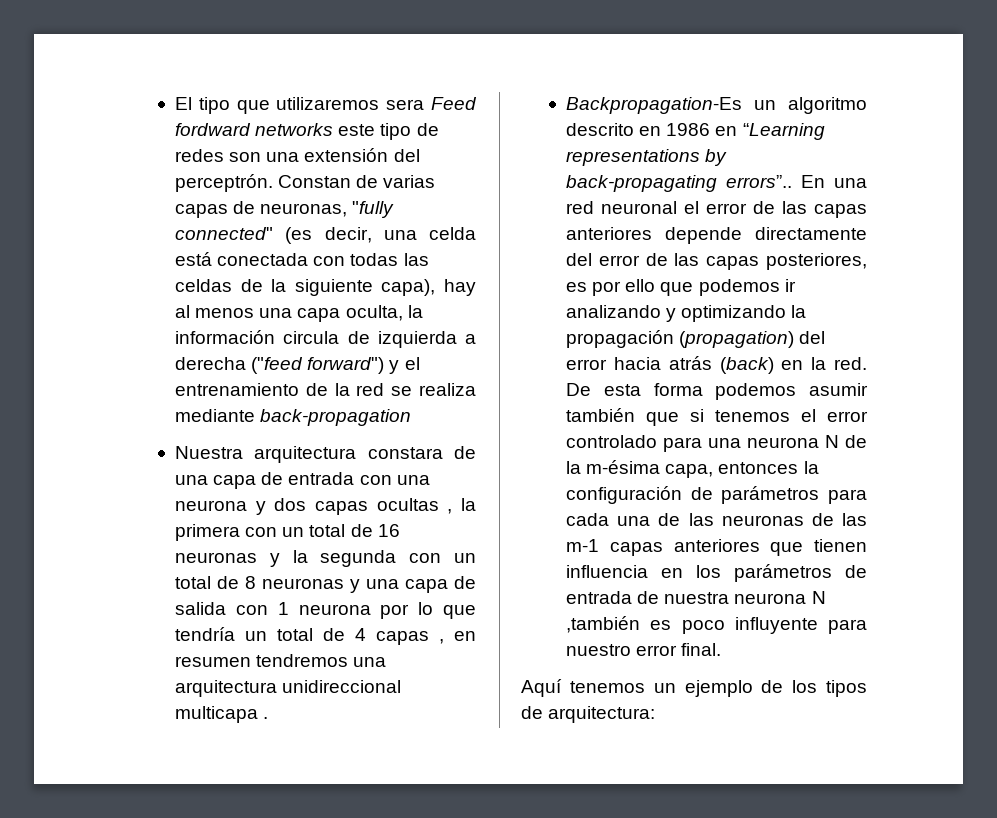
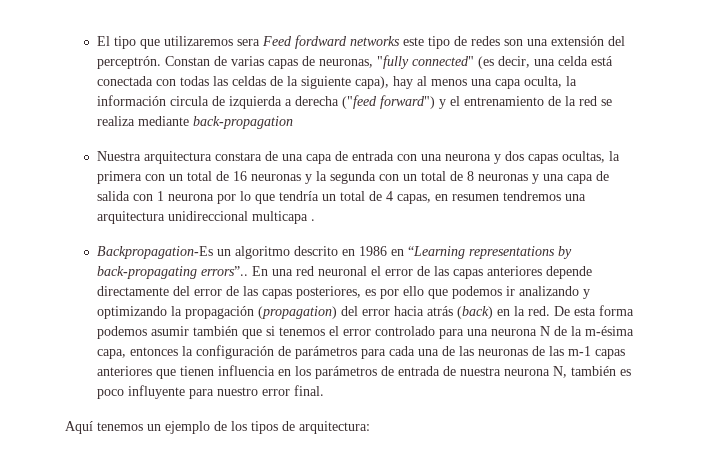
- Nuestra arquitectura constara de una capa de entrada con una neurona y dos capas ocultas , la primera con un total de 16 neuronas y la segunda con un total de 8 neuronas y una capa de salida con 1 neurona por lo que tendría un total de 4 capas , en resumen tendremos una arquitectura unidireccional multicapa .
+ Nuestra arquitectura constara de una capa de entrada con una neurona y dos capas ocultas, la primera con un total de 16 neuronas y la segunda con un total de 8 neuronas y una capa de salida con 1 neurona por lo que tendría un total de 4 capas, en resumen tendremos una arquitectura unidireccional multicapa .
- De esta forma podemos asumir también que si tenemos el error controlado para una neurona N de la m-ésima capa, entonces la configuración de parámetros para cada una de las neuronas de las m-1 capas anteriores que tienen influencia en los parámetros de entrada de nuestra neurona N ,también es poco influyente para nuestro error final.
+ De esta forma podemos asumir también que si tenemos el error controlado para una neurona N de la m-ésima capa, entonces la configuración de parámetros para cada una de las neuronas de las m-1 capas anteriores que tienen influencia en los parámetros de entrada de nuestra neurona N, también es poco influyente para nuestro error final.

